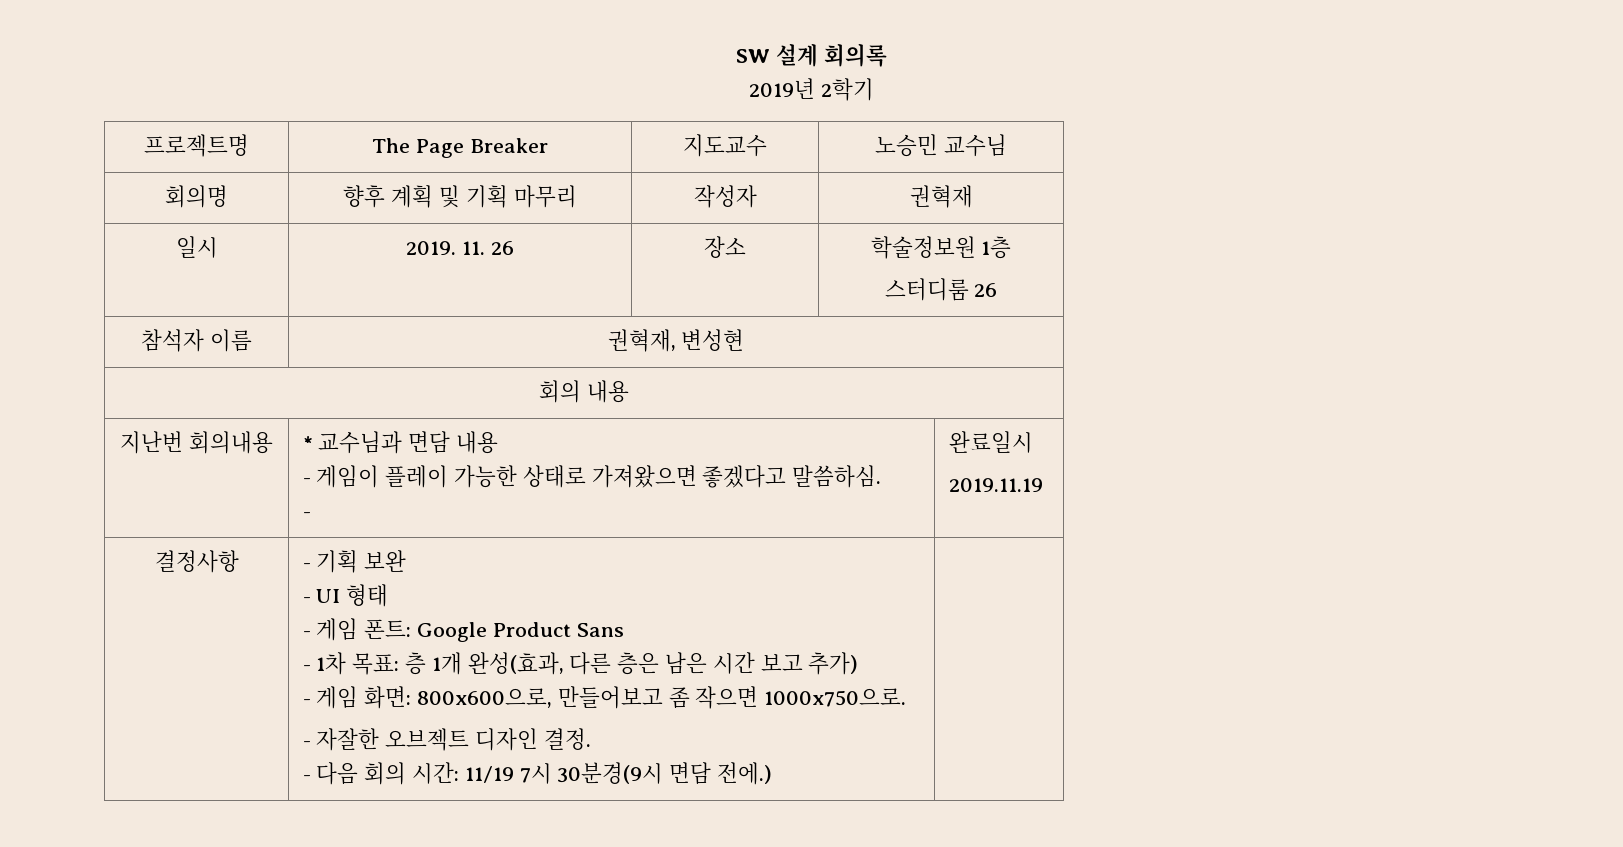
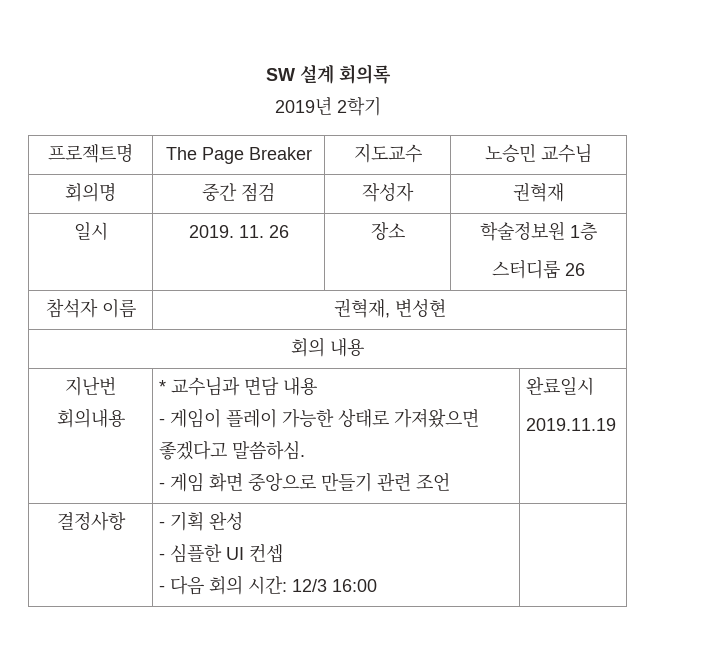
- 회의명 | 향후 계획 및 기획 마무리 | 작성자 | 권혁재
+ 회의명 | 중간 점검 | 작성자 | 권혁재
  지난번 회의내용 | * 교수님과 면담 내용
  - 게임이 플레이 가능한 상태로 가져왔으면 좋겠다고 말씀하심.
- - | 완료일시
+ - 게임 화면 중앙으로 만들기 관련 조언 | 완료일시
- - 기획 보완
- - UI 형태
- - 게임 폰트: Google Product Sans
- - 1차 목표: 층 1개 완성(효과, 다른 층은 남은 시간 보고 추가)
- - 게임 화면: 800x600으로, 만들어보고 좀 작으면 1000x750으로.
- - 자잘한 오브젝트 디자인 결정.
+ - 기획 완성
+ - 심플한 UI 컨셉
- - 다음 회의 시간: 11/19 7시 30분경(9시 면담 전에.)
+ - 다음 회의 시간: 12/3 16:00

